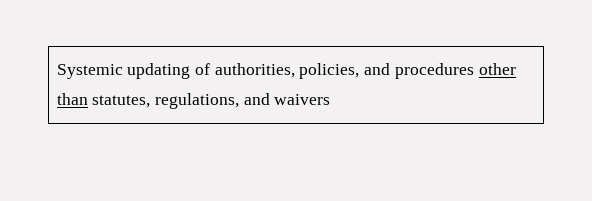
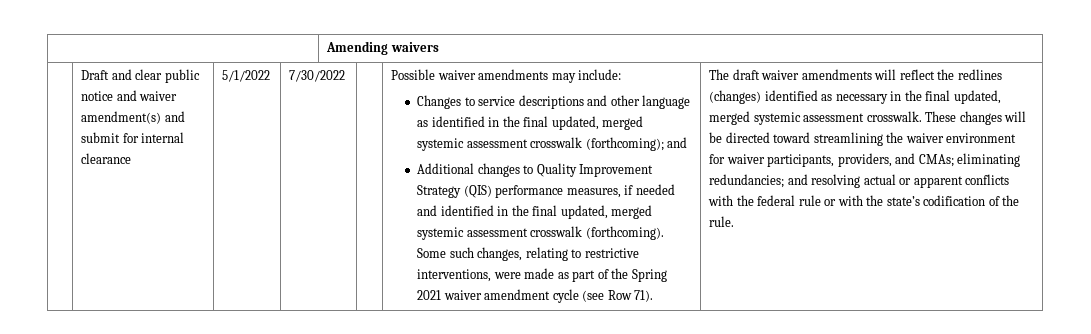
- Systemic updating of authorities, policies, and procedures other than statutes, regulations, and waivers
+ | Amending waivers
+ | Draft and clear public notice and waiver amendment(s) and submit for internal clearance | 5/1/2022 | 7/30/2022 | | Possible waiver amendments may include:
+ Changes to service descriptions and other language as identified in the final updated, merged systemic assessment crosswalk (forthcoming); and
+ Additional changes to Quality Improvement Strategy (QIS) performance measures, if needed and identified in the final updated, merged systemic assessment crosswalk (forthcoming). Some such changes, relating to restrictive interventions, were made as part of the Spring 2021 waiver amendment cycle (see Row 71). | The draft waiver amendments will reflect the redlines (changes) identified as necessary in the final updated, merged systemic assessment crosswalk. These changes will be directed toward streamlining the waiver environment for waiver participants, providers, and CMAs; eliminating redundancies; and resolving actual or apparent conflicts with the federal rule or with the state’s codification of the rule.

